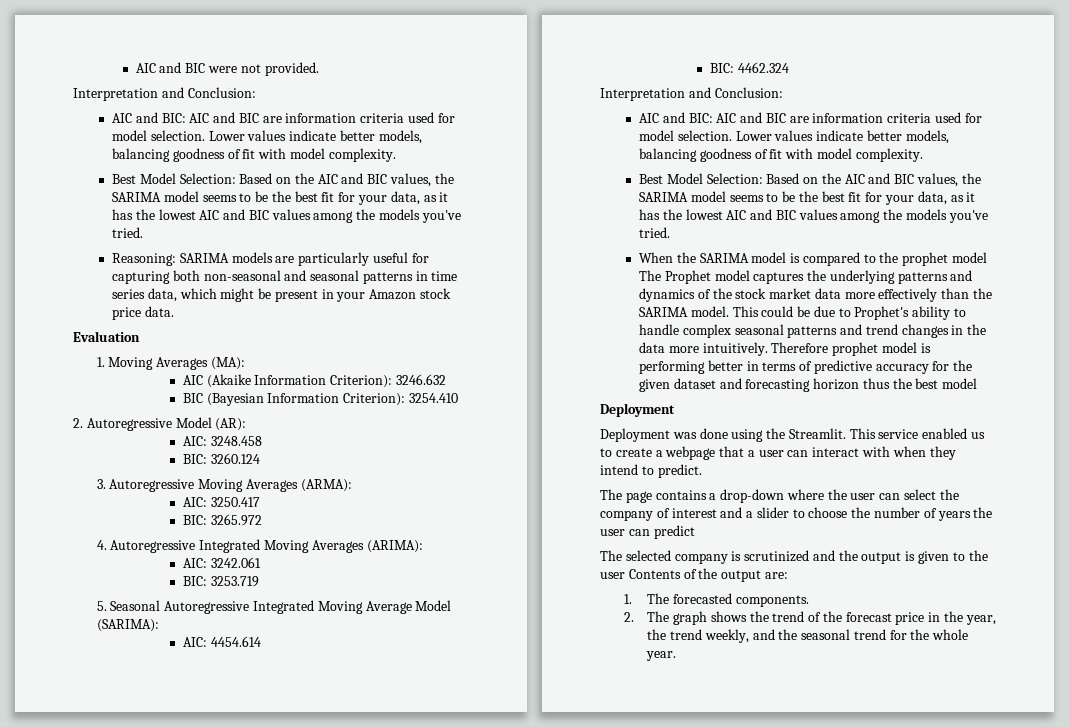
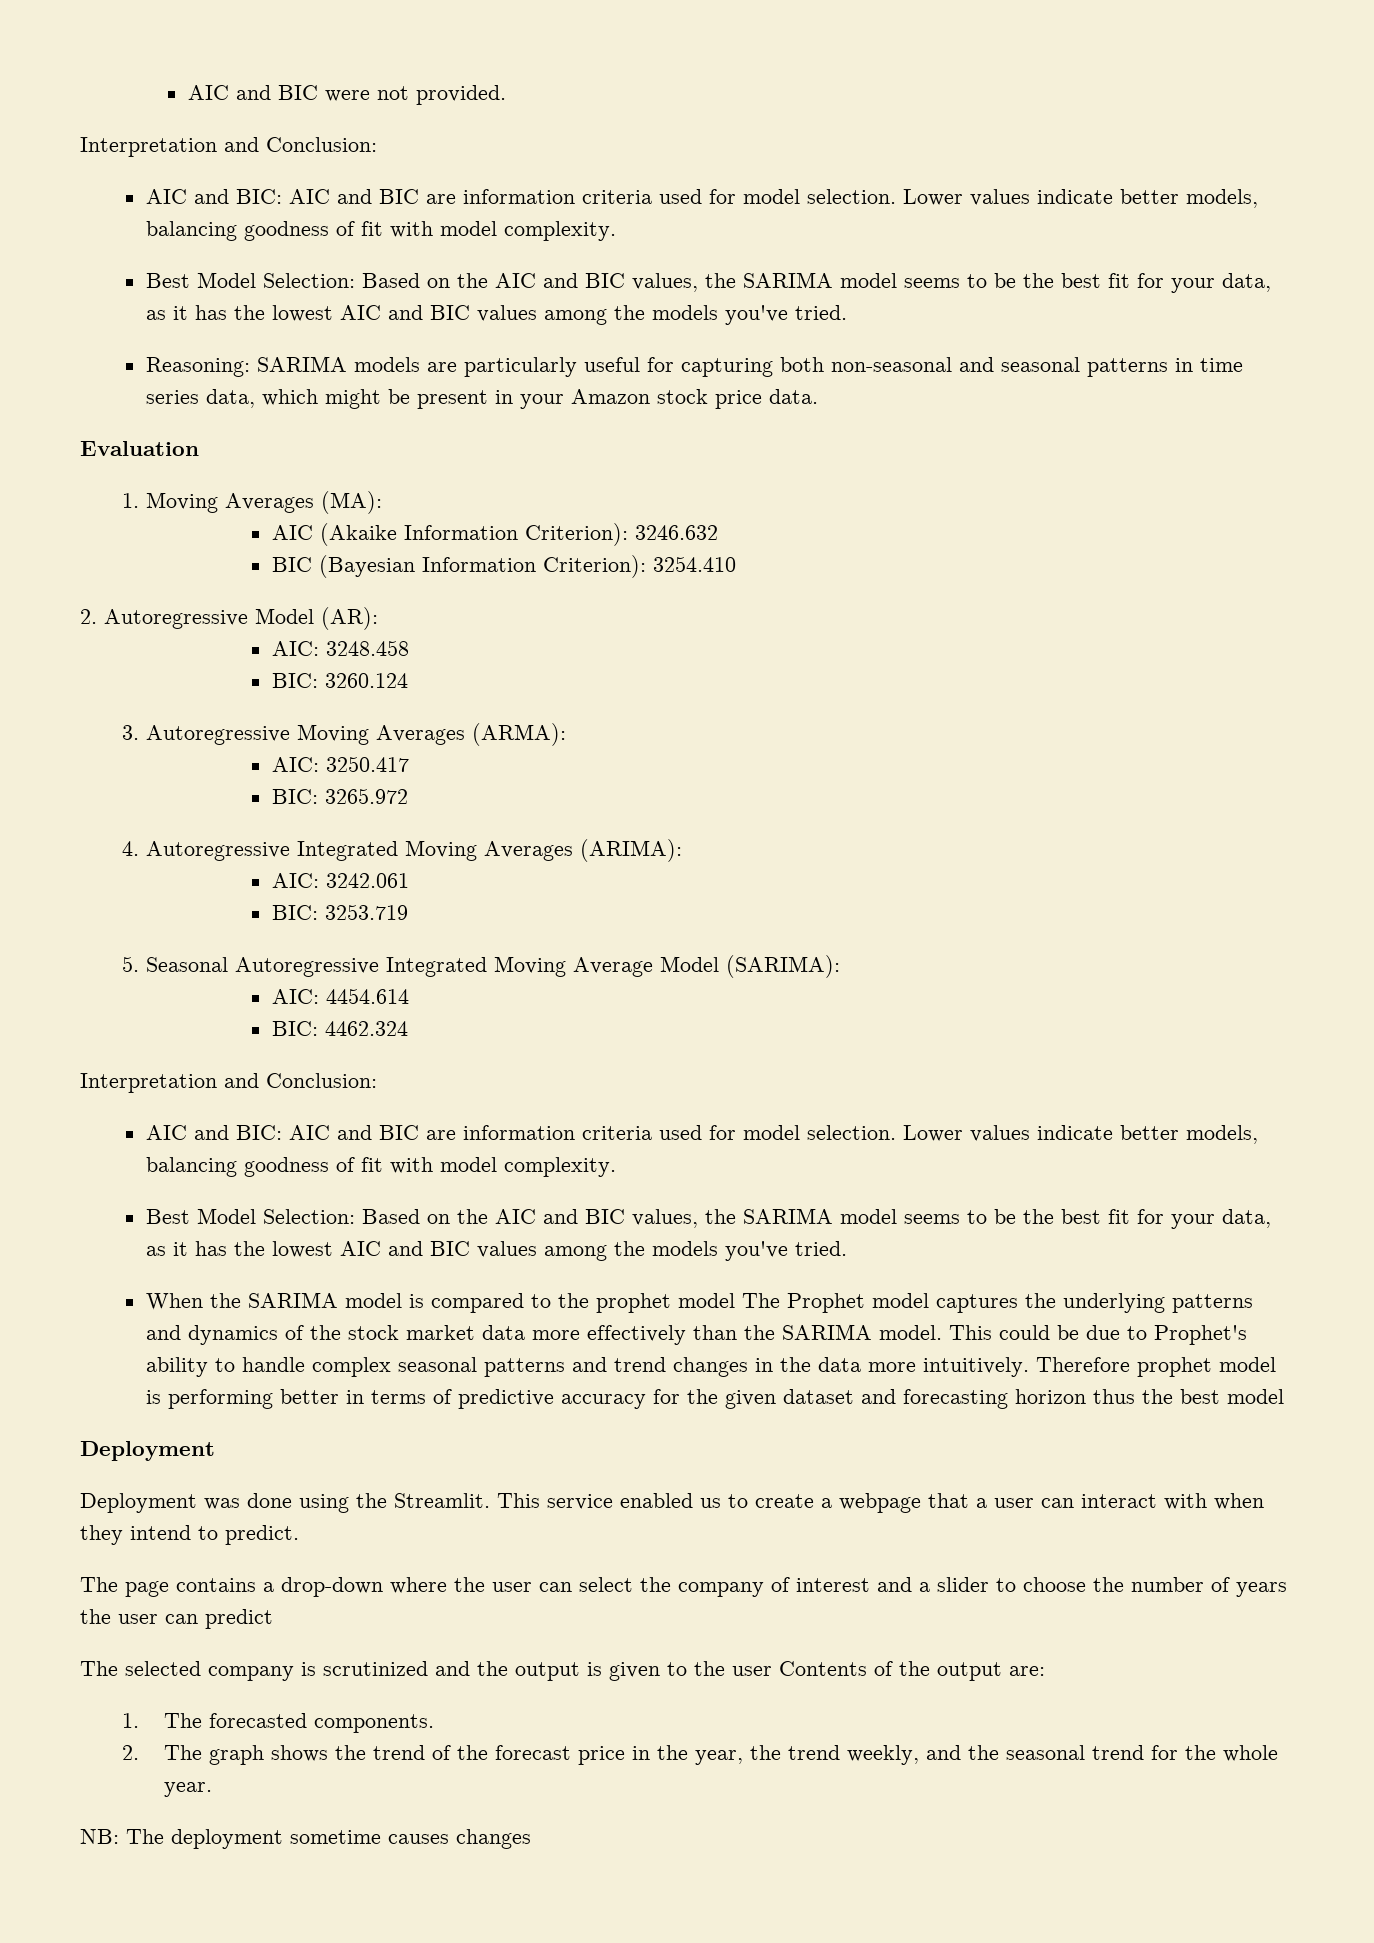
+ NB: The deployment sometime causes changes

